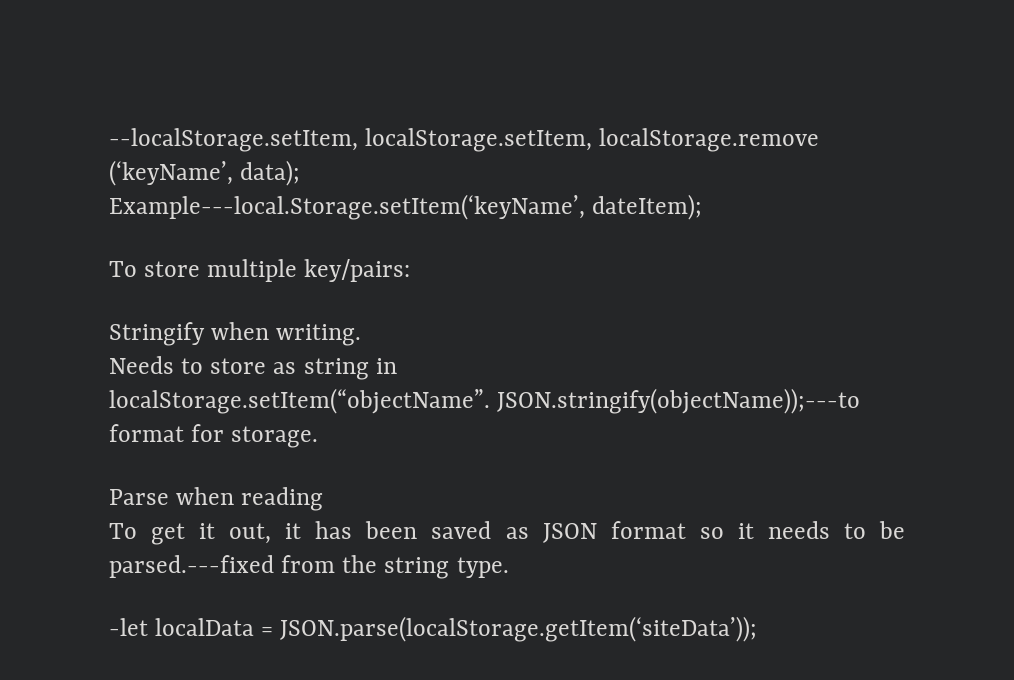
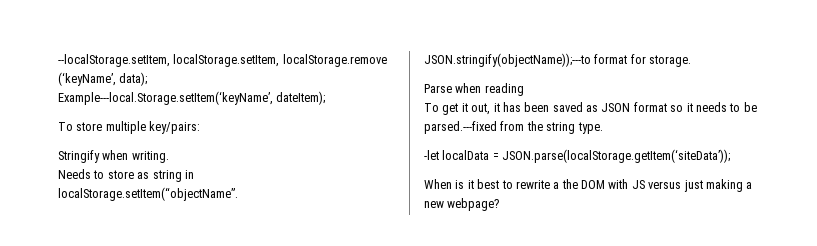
+ When is it best to rewrite a the DOM with JS versus just making a new webpage?

